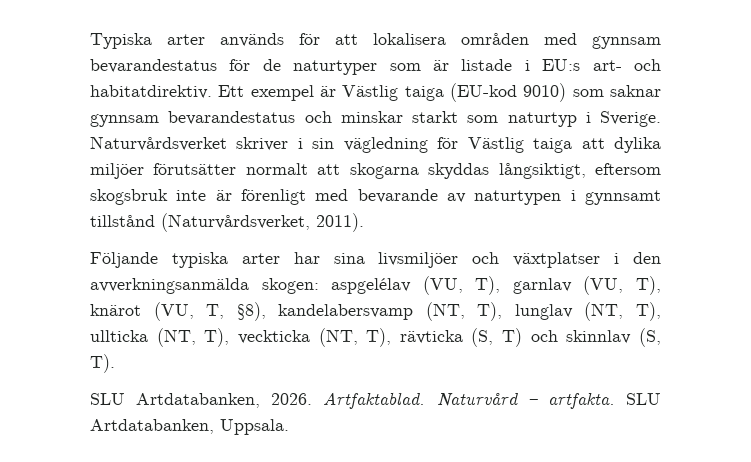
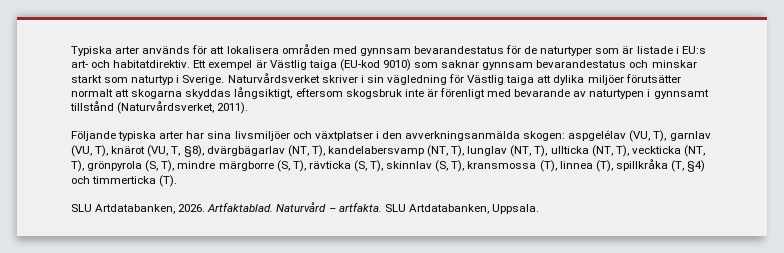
- Följande typiska arter har sina livsmiljöer och växtplatser i den avverkningsanmälda skogen: aspgelélav (VU, T), garnlav (VU, T), knärot (VU, T, §8), kandelabersvamp (NT, T), lunglav (NT, T), ullticka (NT, T), veckticka (NT, T), rävticka (S, T) och skinnlav (S, T).
+ Följande typiska arter har sina livsmiljöer och växtplatser i den avverkningsanmälda skogen: aspgelélav (VU, T), garnlav (VU, T), knärot (VU, T, §8), dvärgbägarlav (NT, T), kandelabersvamp (NT, T), lunglav (NT, T), ullticka (NT, T), veckticka (NT, T), grönpyrola (S, T), mindre märgborre (S, T), rävticka (S, T), skinnlav (S, T), kransmossa (T), linnea (T), spillkråka (T, §4) och timmerticka (T).

